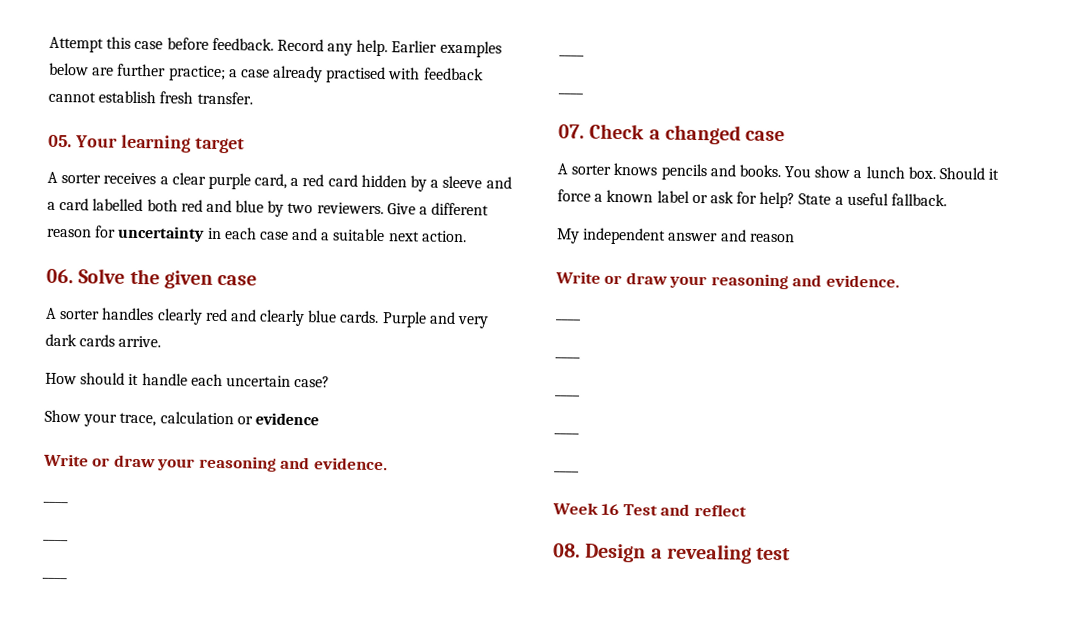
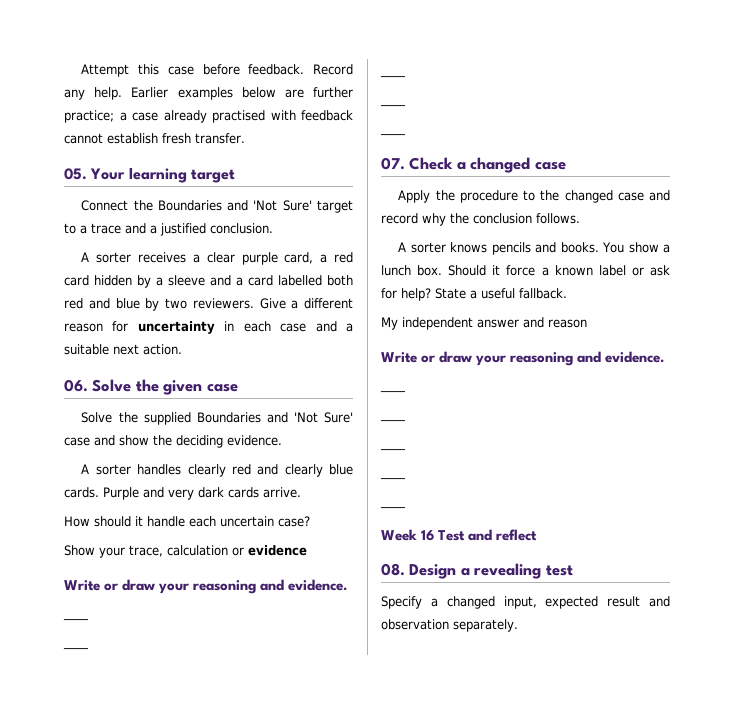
+ Connect the Boundaries and 'Not Sure' target to a trace and a justified conclusion.
+ Solve the supplied Boundaries and 'Not Sure' case and show the deciding evidence.
+ Apply the procedure to the changed case and record why the conclusion follows.
+ Specify a changed input, expected result and observation separately.

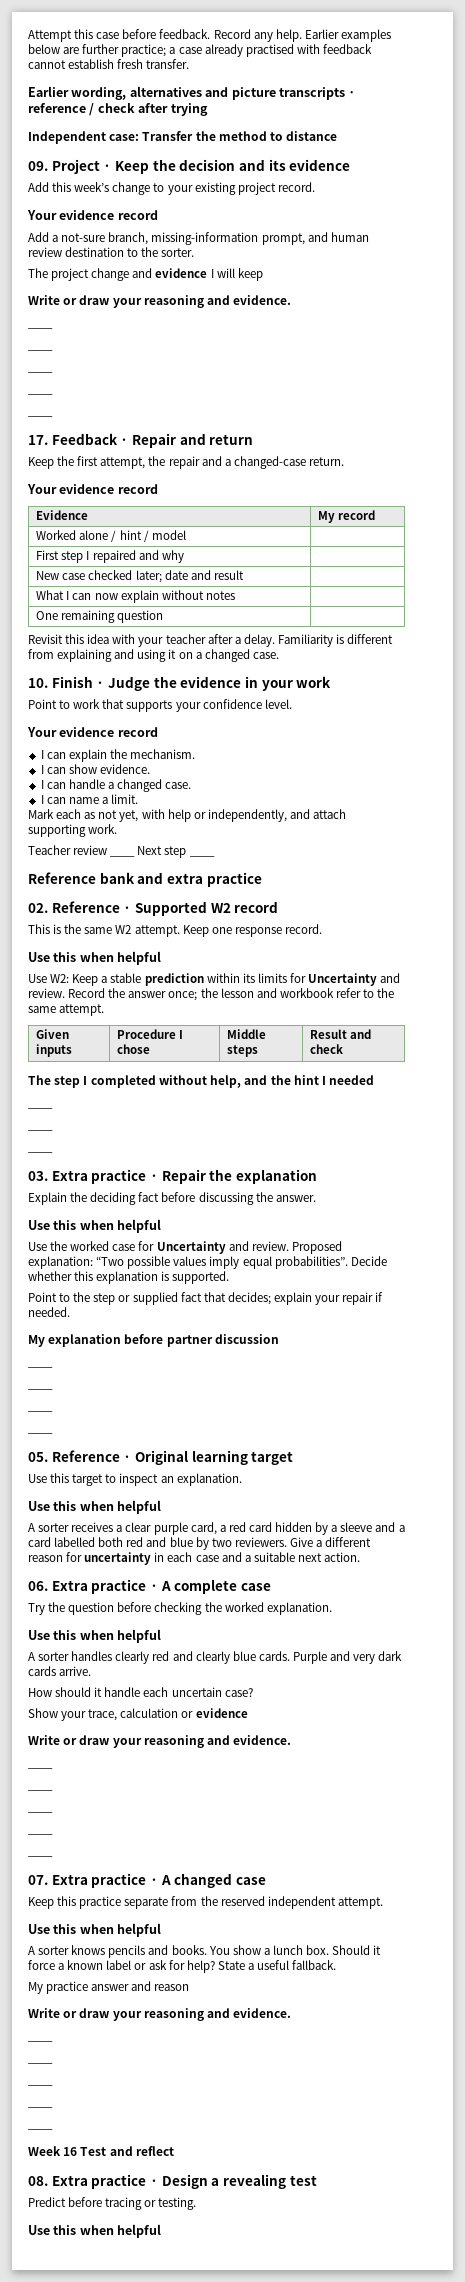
- 05. Your learning target
- Connect the Boundaries and 'Not Sure' target to a trace and a justified conclusion.
+ Earlier wording, alternatives and picture transcripts · reference / check after trying
+ Independent case: Transfer the method to distance
+ 09. Project · Keep the decision and its evidence
+ Add this week’s change to your existing project record.
+ Your evidence record
+ Add a not-sure branch, missing-information prompt, and human review destination to the sorter.
+ The project change and evidence I will keep
+ Write or draw your reasoning and evidence.
+ ____
+ ____
+ ____
+ ____
+ ____
+ 17. Feedback · Repair and return
+ Keep the first attempt, the repair and a changed-case return.
+ Your evidence record
+ Evidence | My record
+ Worked alone / hint / model |
+ First step I repaired and why |
+ New case checked later; date and result |
+ What I can now explain without notes |
+ One remaining question |
+ Revisit this idea with your teacher after a delay. Familiarity is different from explaining and using it on a changed case.
+ 10. Finish · Judge the evidence in your work
+ Point to work that supports your confidence level.
+ Your evidence record
+ I can explain the mechanism.
+ I can show evidence.
+ I can handle a changed case.
+ I can name a limit.
+ Mark each as not yet, with help or independently, and attach supporting work.
+ Teacher review ____ Next step ____
+ Reference bank and extra practice
+ 02. Reference · Supported W2 record
+ This is the same W2 attempt. Keep one response record.
+ Use this when helpful
+ Use W2: Keep a stable prediction within its limits for Uncertainty and review. Record the answer once; the lesson and workbook refer to the same attempt.
+ Given inputs | Procedure I chose | Middle steps | Result and check
+ The step I completed without help, and the hint I needed
+ ____
+ ____
+ ____
+ 03. Extra practice · Repair the explanation
+ Explain the deciding fact before discussing the answer.
+ Use this when helpful
+ Use the worked case for Uncertainty and review. Proposed explanation: “Two possible values imply equal probabilities”. Decide whether this explanation is supported.
+ Point to the step or supplied fact that decides; explain your repair if needed.
+ My explanation before partner discussion
+ ____
+ ____
+ ____
+ ____
+ 05. Reference · Original learning target
+ Use this target to inspect an explanation.
+ Use this when helpful
- 06. Solve the given case
- Solve the supplied Boundaries and 'Not Sure' case and show the deciding evidence.
+ 06. Extra practice · A complete case
+ Try the question before checking the worked explanation.
+ Use this when helpful
- 07. Check a changed case
- Apply the procedure to the changed case and record why the conclusion follows.
+ 07. Extra practice · A changed case
+ Keep this practice separate from the reserved independent attempt.
+ Use this when helpful
- My independent answer and reason
+ My practice answer and reason
- 08. Design a revealing test
+ 08. Extra practice · Design a revealing test
- Specify a changed input, expected result and observation separately.
+ Predict before tracing or testing.
+ Use this when helpful

